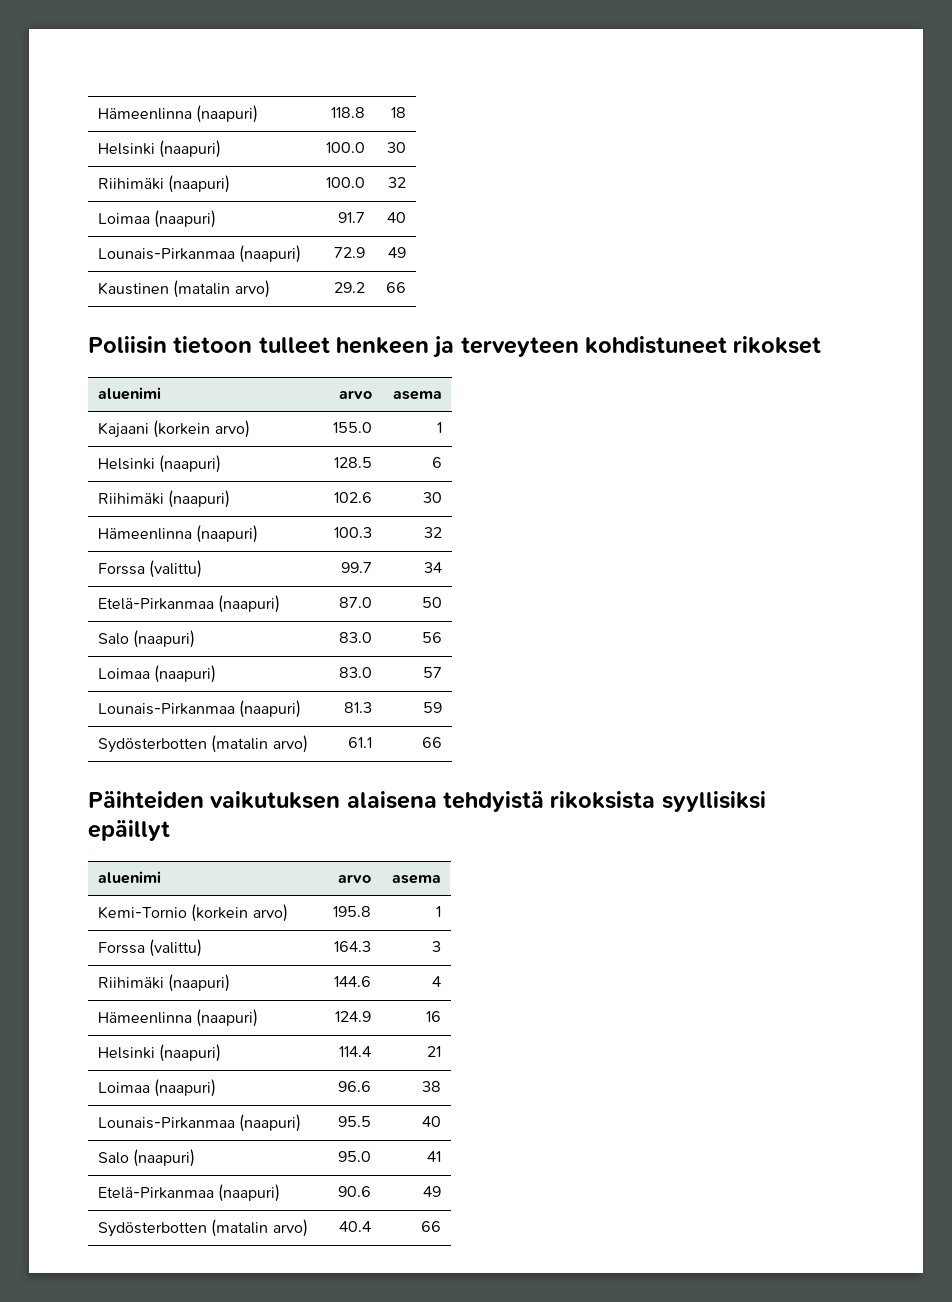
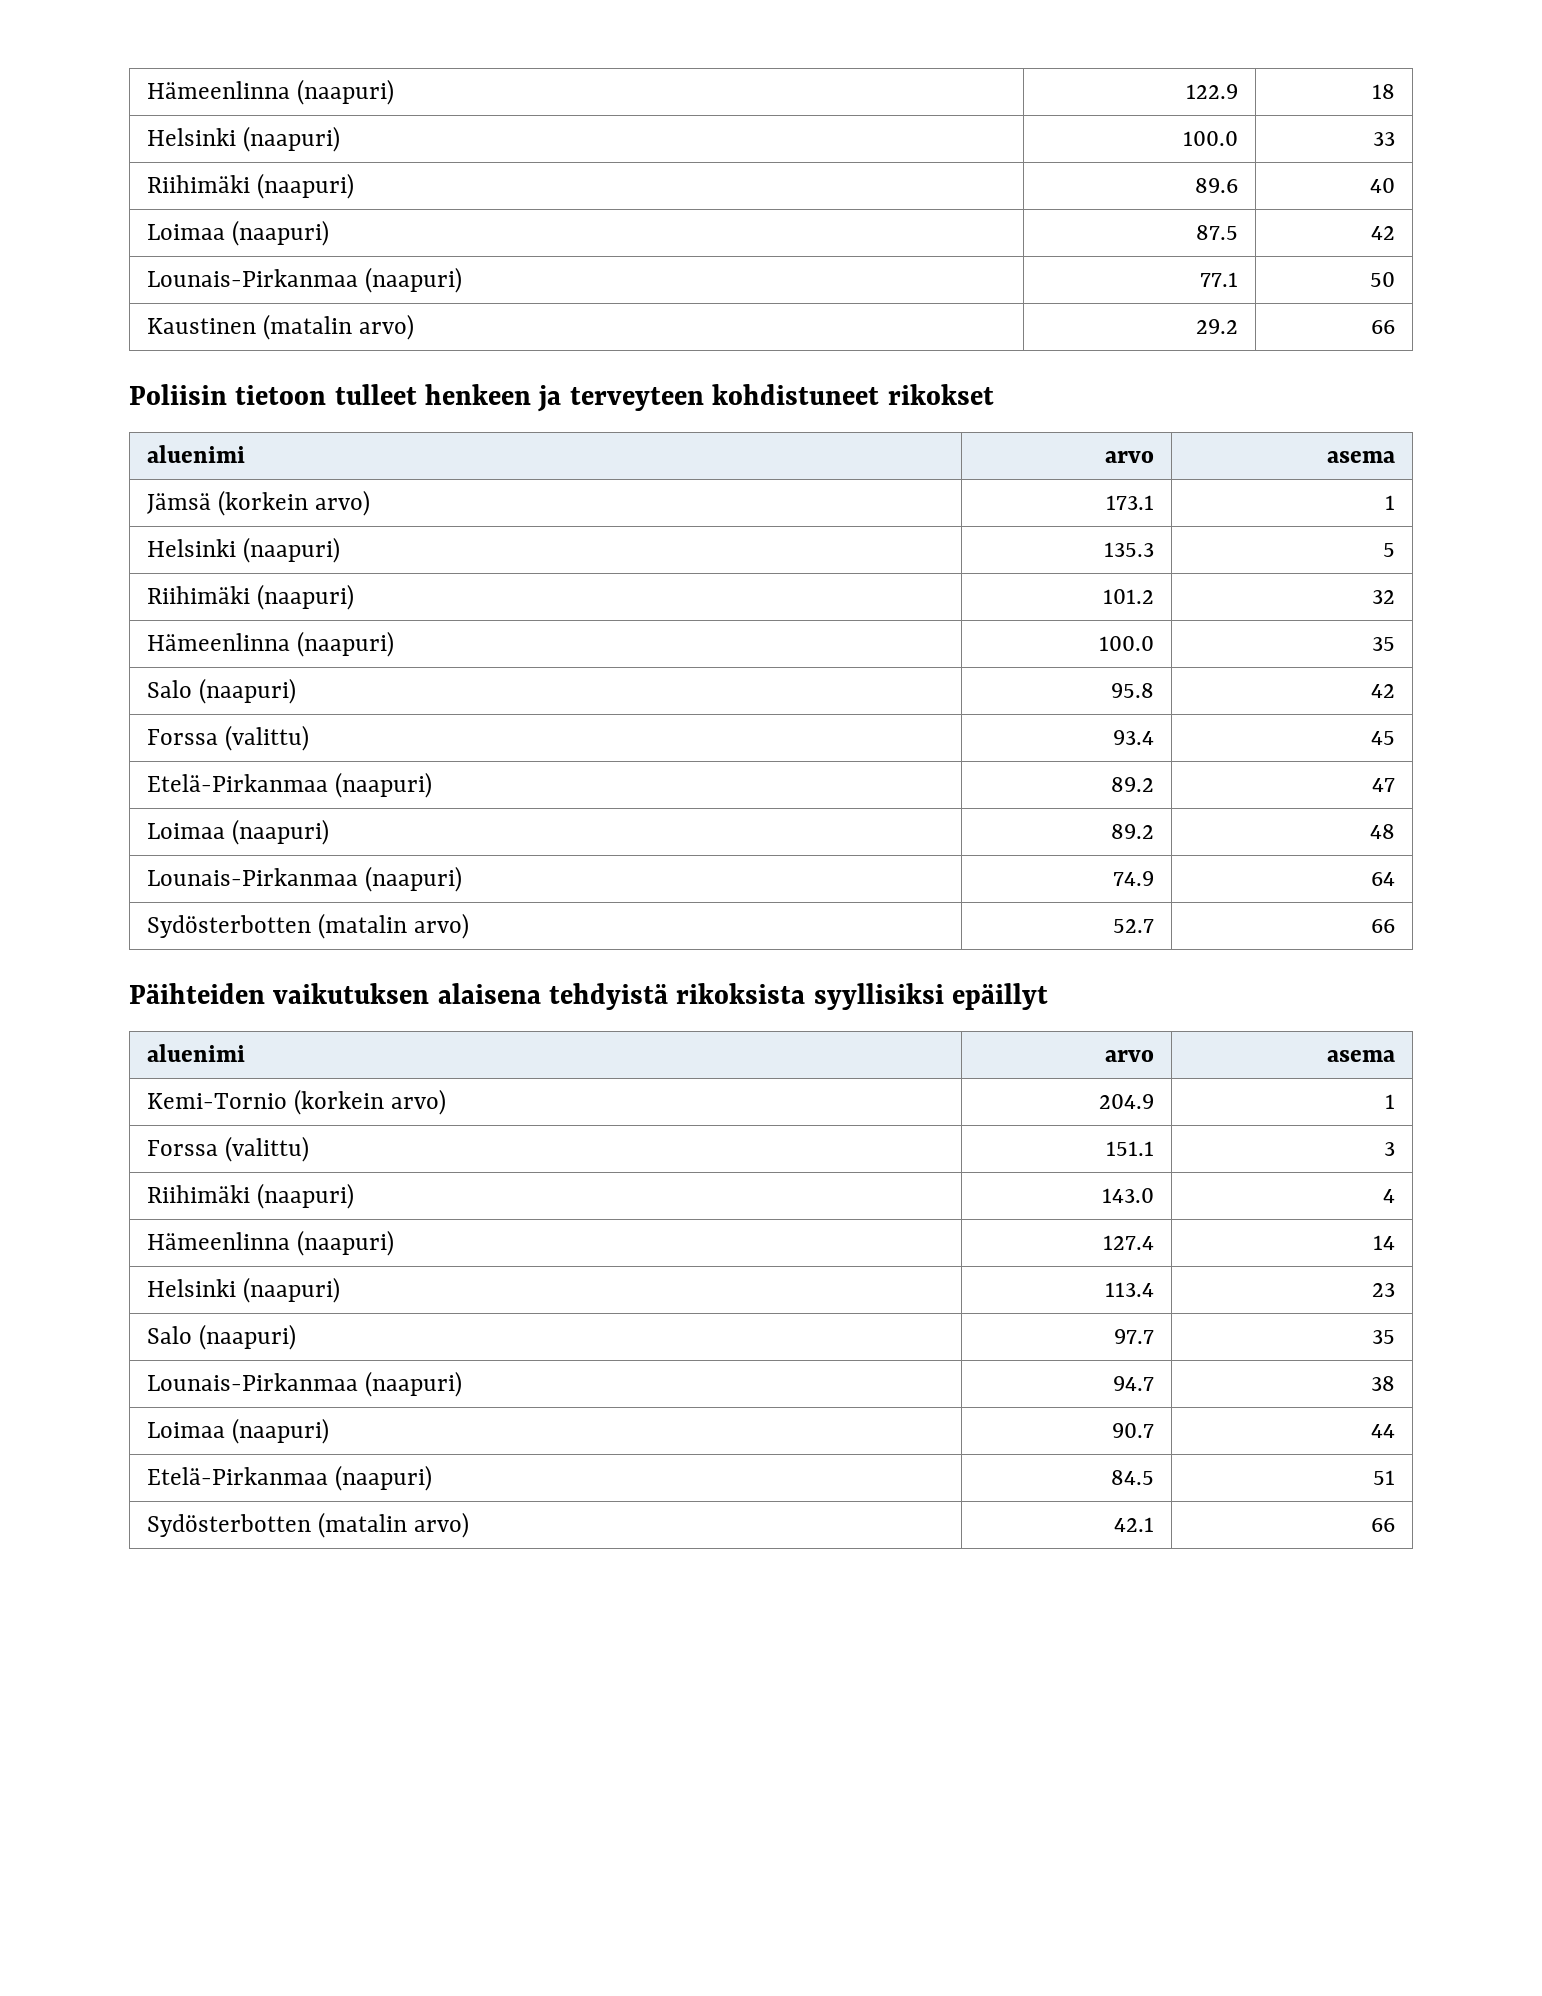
- Hämeenlinna (naapuri) | 118.8 | 18
+ Hämeenlinna (naapuri) | 122.9 | 18
- Helsinki (naapuri) | 100.0 | 30
- Riihimäki (naapuri) | 100.0 | 32
- Loimaa (naapuri) | 91.7 | 40
- Lounais-Pirkanmaa (naapuri) | 72.9 | 49
+ Helsinki (naapuri) | 100.0 | 33
+ Riihimäki (naapuri) | 89.6 | 40
+ Loimaa (naapuri) | 87.5 | 42
+ Lounais-Pirkanmaa (naapuri) | 77.1 | 50
- Kajaani (korkein arvo) | 155.0 | 1
+ Jämsä (korkein arvo) | 173.1 | 1
- Helsinki (naapuri) | 128.5 | 6
- Riihimäki (naapuri) | 102.6 | 30
- Hämeenlinna (naapuri) | 100.3 | 32
- Forssa (valittu) | 99.7 | 34
- Etelä-Pirkanmaa (naapuri) | 87.0 | 50
- Salo (naapuri) | 83.0 | 56
- Loimaa (naapuri) | 83.0 | 57
- Lounais-Pirkanmaa (naapuri) | 81.3 | 59
- Sydösterbotten (matalin arvo) | 61.1 | 66
+ Helsinki (naapuri) | 135.3 | 5
+ Riihimäki (naapuri) | 101.2 | 32
+ Hämeenlinna (naapuri) | 100.0 | 35
+ Salo (naapuri) | 95.8 | 42
+ Forssa (valittu) | 93.4 | 45
+ Etelä-Pirkanmaa (naapuri) | 89.2 | 47
+ Loimaa (naapuri) | 89.2 | 48
+ Lounais-Pirkanmaa (naapuri) | 74.9 | 64
+ Sydösterbotten (matalin arvo) | 52.7 | 66
- Kemi-Tornio (korkein arvo) | 195.8 | 1
+ Kemi-Tornio (korkein arvo) | 204.9 | 1
- Forssa (valittu) | 164.3 | 3
+ Forssa (valittu) | 151.1 | 3
- Riihimäki (naapuri) | 144.6 | 4
+ Riihimäki (naapuri) | 143.0 | 4
- Hämeenlinna (naapuri) | 124.9 | 16
- Helsinki (naapuri) | 114.4 | 21
- Loimaa (naapuri) | 96.6 | 38
- Lounais-Pirkanmaa (naapuri) | 95.5 | 40
- Salo (naapuri) | 95.0 | 41
- Etelä-Pirkanmaa (naapuri) | 90.6 | 49
- Sydösterbotten (matalin arvo) | 40.4 | 66
+ Hämeenlinna (naapuri) | 127.4 | 14
+ Helsinki (naapuri) | 113.4 | 23
+ Salo (naapuri) | 97.7 | 35
+ Lounais-Pirkanmaa (naapuri) | 94.7 | 38
+ Loimaa (naapuri) | 90.7 | 44
+ Etelä-Pirkanmaa (naapuri) | 84.5 | 51
+ Sydösterbotten (matalin arvo) | 42.1 | 66

